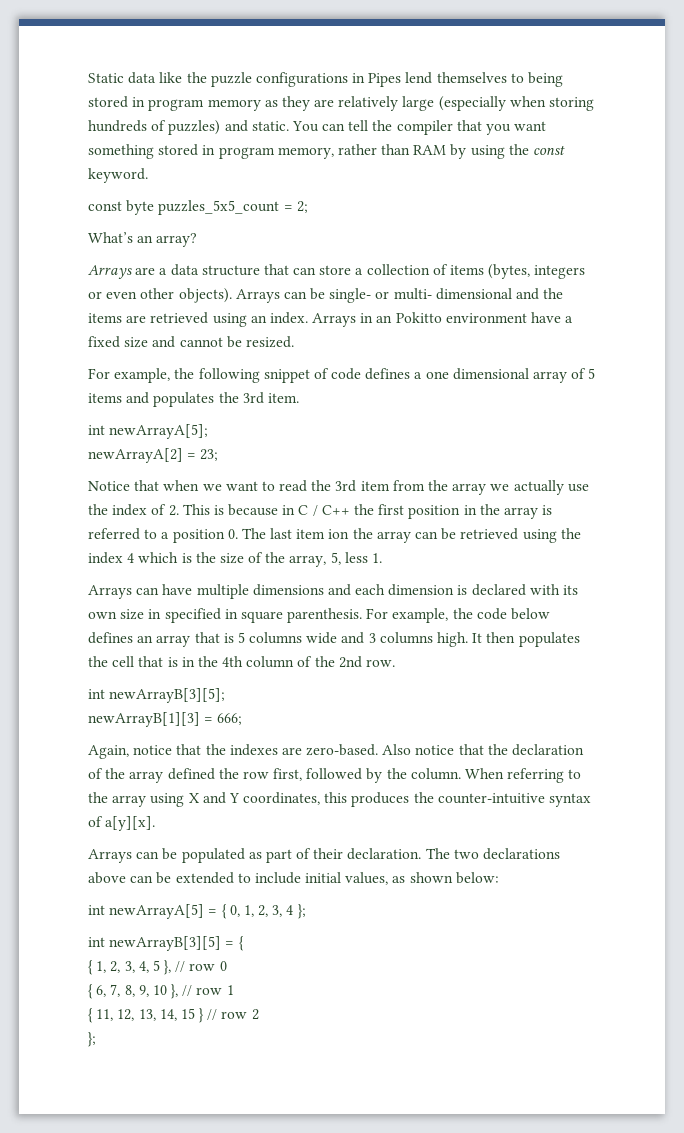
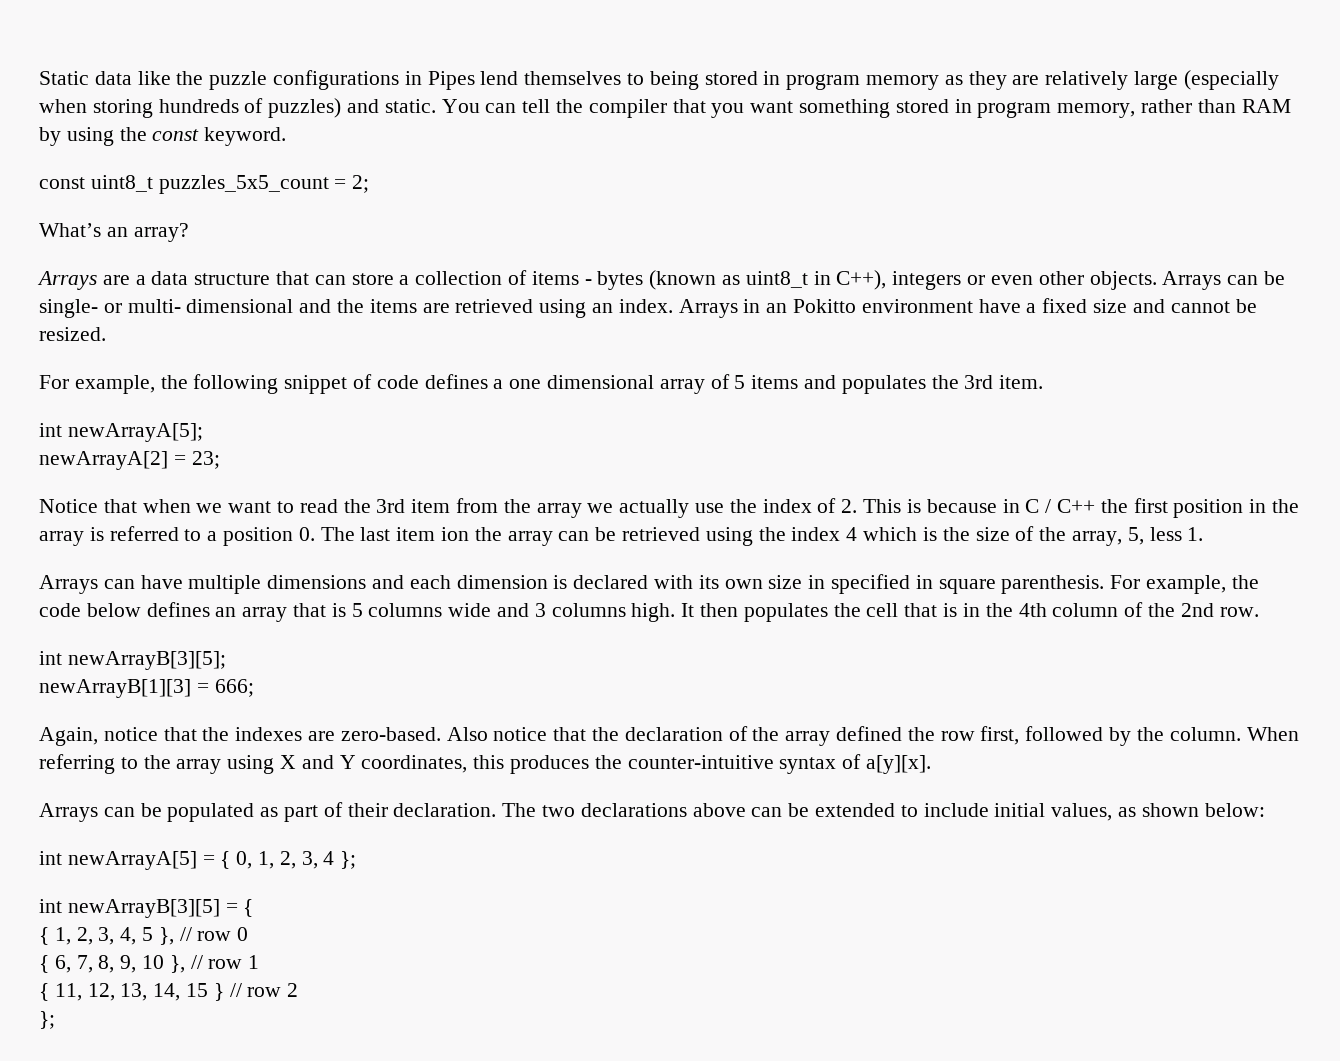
- const byte puzzles_5x5_count = 2;
+ const uint8_t puzzles_5x5_count = 2;
- Arrays are a data structure that can store a collection of items (bytes, integers or even other objects).
+ Arrays are a data structure that can store a collection of items - bytes (known as uint8_t in C++), integers or even other objects.

